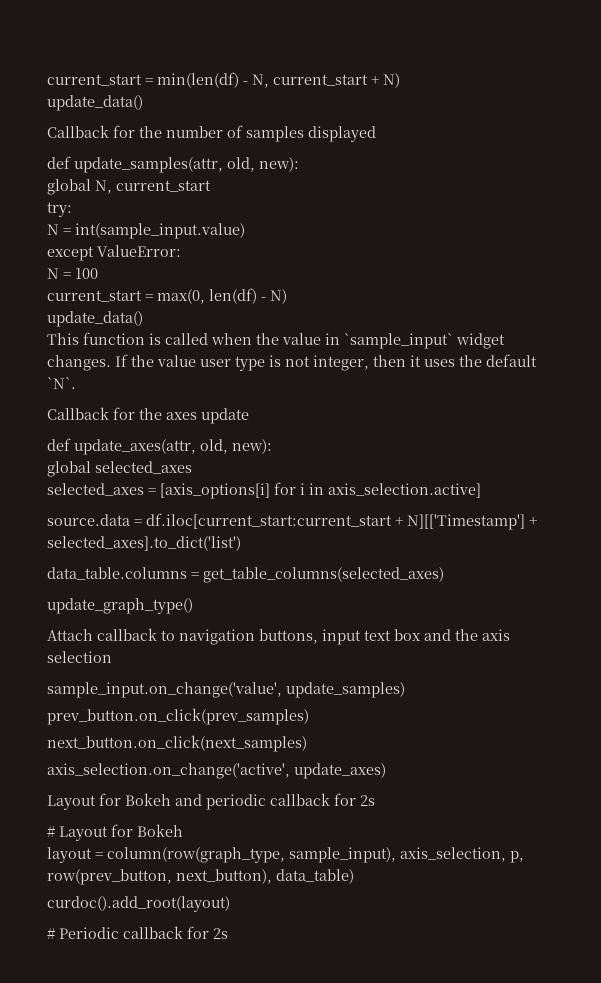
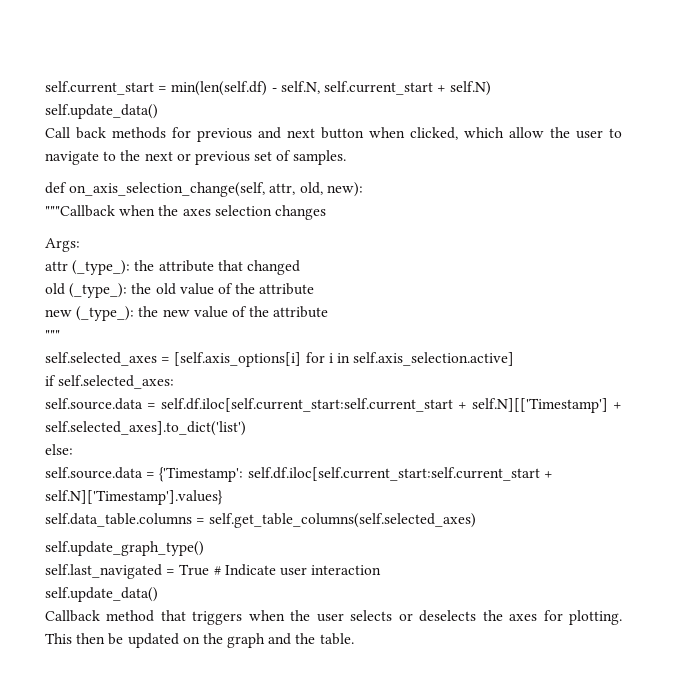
- current_start = min(len(df) - N, current_start + N)
- update_data()
- Callback for the number of samples displayed
- def update_samples(attr, old, new):
- global N, current_start
- try:
- N = int(sample_input.value)
- except ValueError:
- N = 100
- current_start = max(0, len(df) - N)
- update_data()
- This function is called when the value in `sample_input` widget changes. If the value user type is not integer, then it uses the default `N`.
- Callback for the axes update
- def update_axes(attr, old, new):
- global selected_axes
- selected_axes = [axis_options[i] for i in axis_selection.active]
- source.data = df.iloc[current_start:current_start + N][['Timestamp'] + selected_axes].to_dict('list')
- data_table.columns = get_table_columns(selected_axes)
- update_graph_type()
- Attach callback to navigation buttons, input text box and the axis selection
- sample_input.on_change('value', update_samples)
- prev_button.on_click(prev_samples)
- next_button.on_click(next_samples)
- axis_selection.on_change('active', update_axes)
- Layout for Bokeh and periodic callback for 2s
- # Layout for Bokeh
- layout = column(row(graph_type, sample_input), axis_selection, p, row(prev_button, next_button), data_table)
- curdoc().add_root(layout)
- # Periodic callback for 2s
+ self.current_start = min(len(self.df) - self.N, self.current_start + self.N)
+ self.update_data()
+ Call back methods for previous and next button when clicked, which allow the user to navigate to the next or previous set of samples.
+ def on_axis_selection_change(self, attr, old, new):
+ """Callback when the axes selection changes
+ Args:
+ attr (_type_): the attribute that changed
+ old (_type_): the old value of the attribute
+ new (_type_): the new value of the attribute
+ """
+ self.selected_axes = [self.axis_options[i] for i in self.axis_selection.active]
+ if self.selected_axes:
+ self.source.data = self.df.iloc[self.current_start:self.current_start + self.N][['Timestamp'] + self.selected_axes].to_dict('list')
+ else:
+ self.source.data = {'Timestamp': self.df.iloc[self.current_start:self.current_start + self.N]['Timestamp'].values}
+ self.data_table.columns = self.get_table_columns(self.selected_axes)
+ self.update_graph_type()
+ self.last_navigated = True # Indicate user interaction
+ self.update_data()
+ Callback method that triggers when the user selects or deselects the axes for plotting. This then be updated on the graph and the table.

